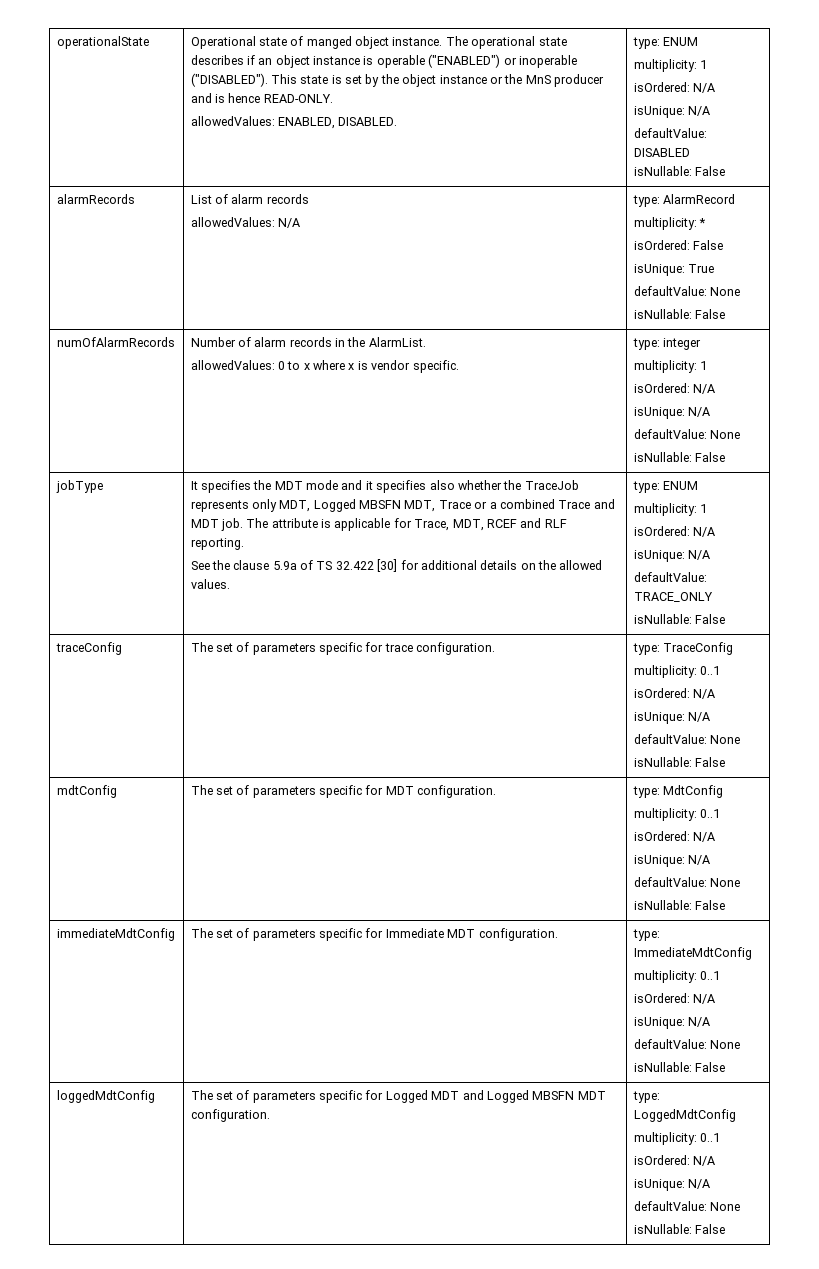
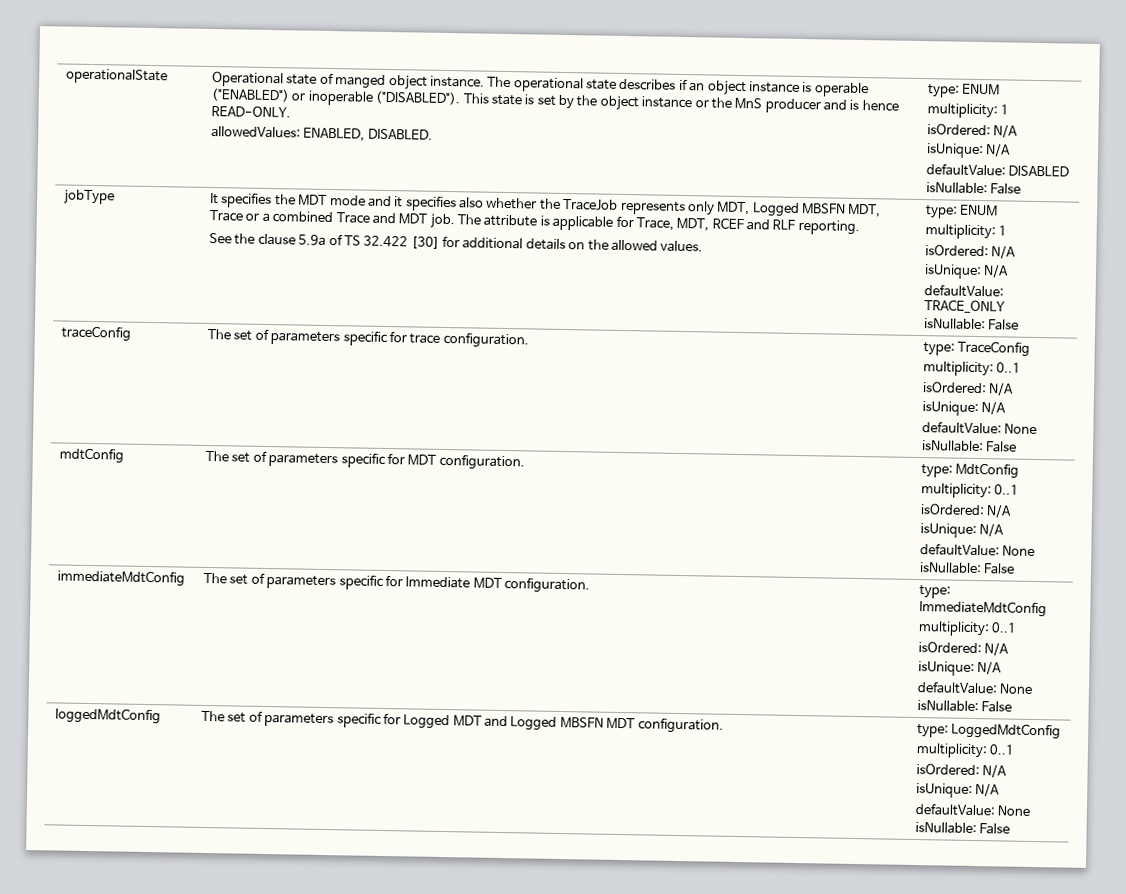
- alarmRecords | List of alarm records
- allowedValues: N/A | type: AlarmRecord
- multiplicity: *
- isOrdered: False
- isUnique: True
- defaultValue: None
- isNullable: False
- numOfAlarmRecords | Number of alarm records in the AlarmList.
- allowedValues: 0 to x where x is vendor specific. | type: integer
- multiplicity: 1
- isOrdered: N/A
- isUnique: N/A
- defaultValue: None
- isNullable: False

